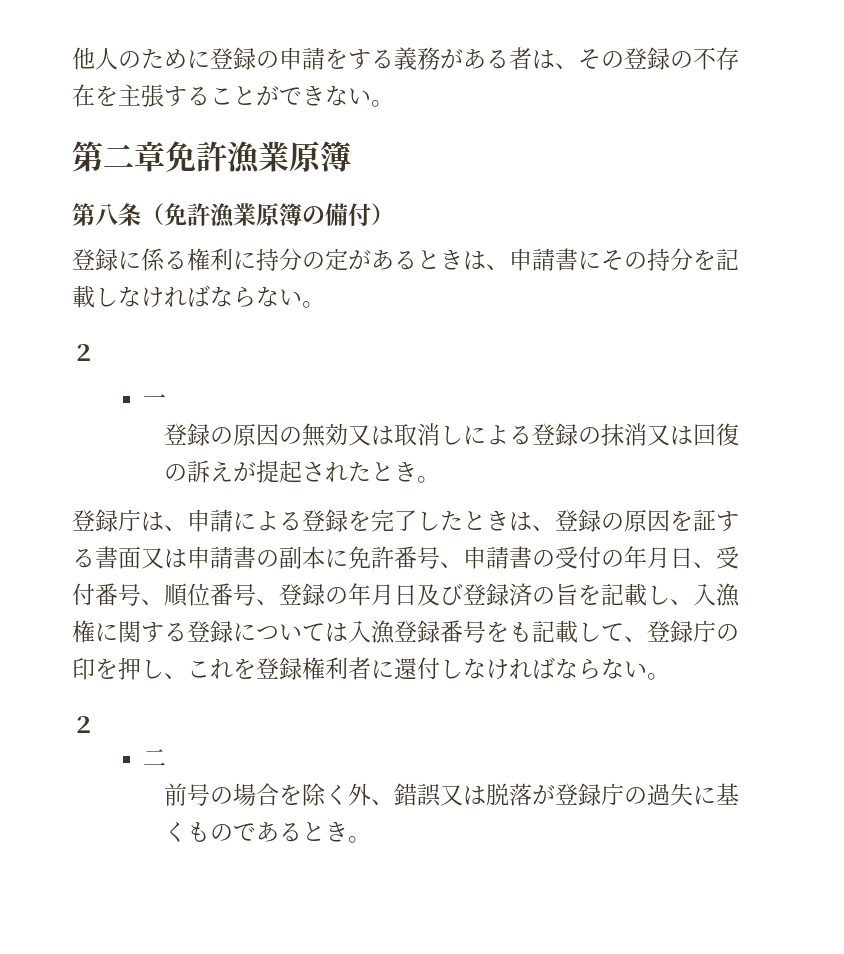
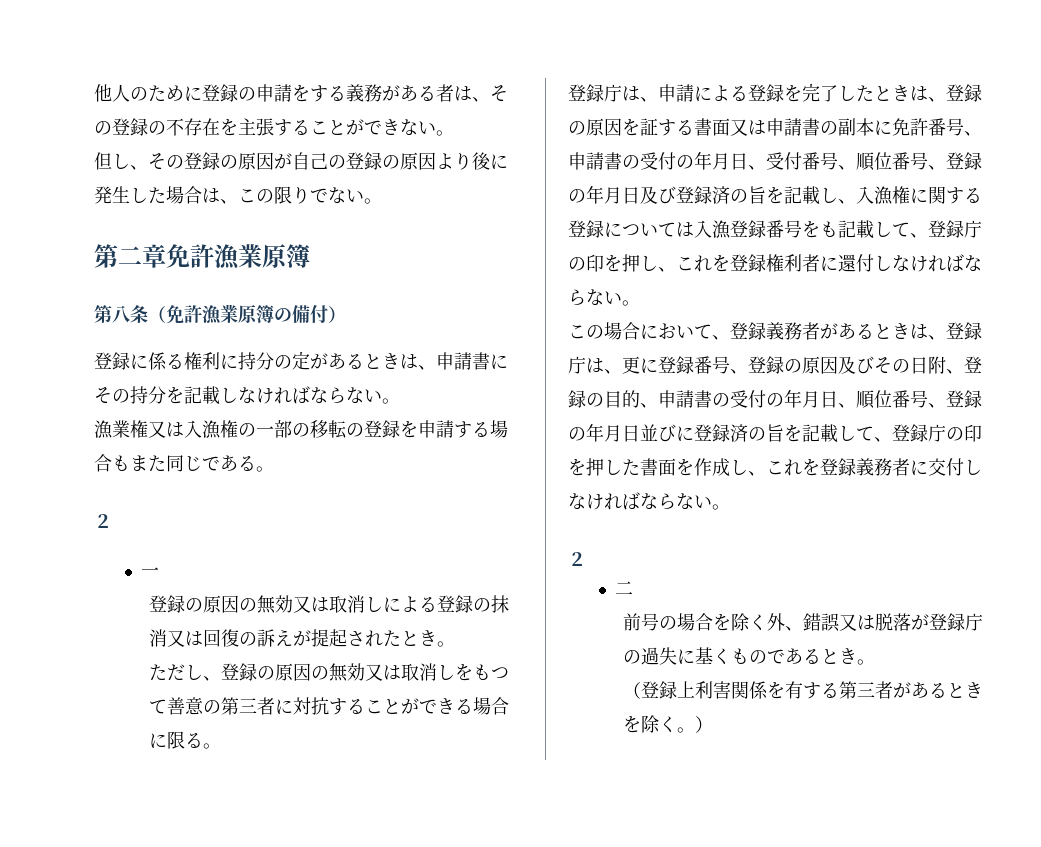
+ 但し、その登録の原因が自己の登録の原因より後に発生した場合は、この限りでない。
+ 漁業権又は入漁権の一部の移転の登録を申請する場合もまた同じである。
+ ただし、登録の原因の無効又は取消しをもつて善意の第三者に対抗することができる場合に限る。
+ この場合において、登録義務者があるときは、登録庁は、更に登録番号、登録の原因及びその日附、登録の目的、申請書の受付の年月日、順位番号、登録の年月日並びに登録済の旨を記載して、登録庁の印を押した書面を作成し、これを登録義務者に交付しなければならない。
+ （登録上利害関係を有する第三者があるときを除く。）

